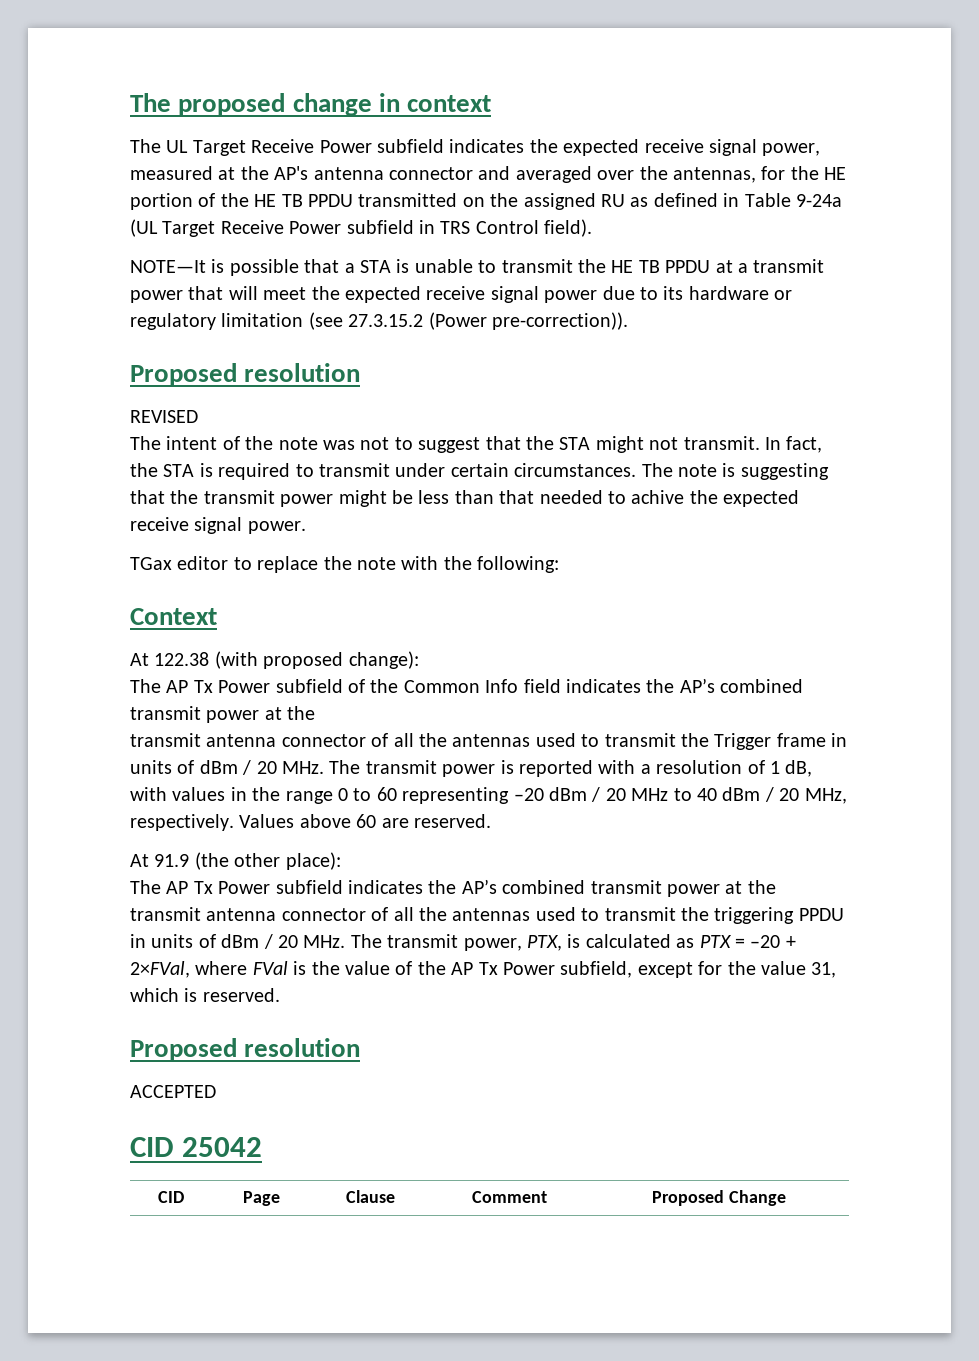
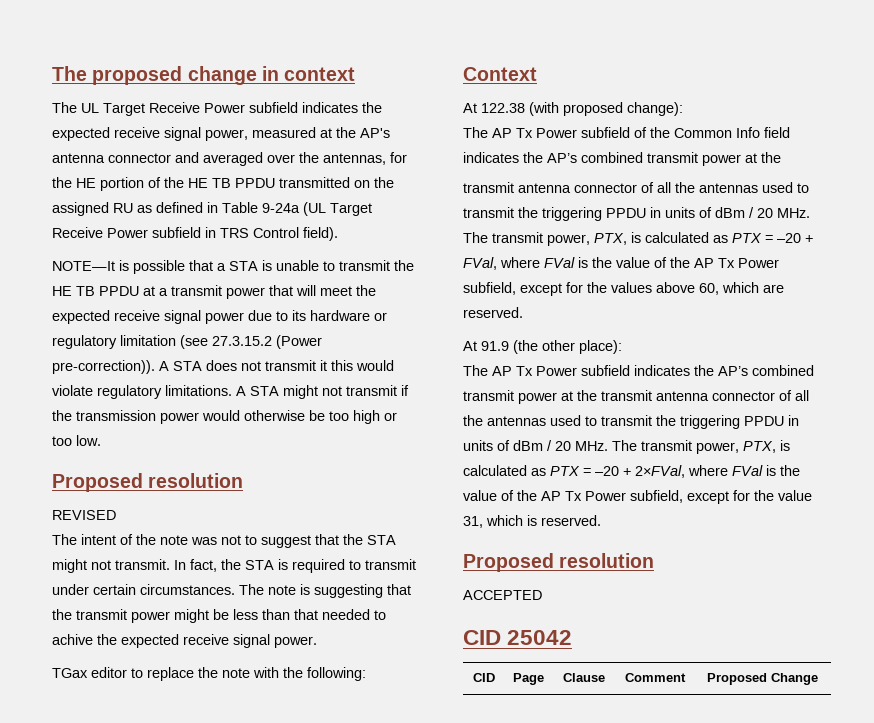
+ A STA does not transmit it this would violate regulatory limitations. A STA might not transmit if the transmission power would otherwise be too high or too low.
- transmit antenna connector of all the antennas used to transmit the Trigger frame in units of dBm / 20 MHz. The transmit power is reported with a resolution of 1 dB, with values in the range 0 to 60 representing –20 dBm / 20 MHz to 40 dBm / 20 MHz, respectively. Values above 60 are reserved.
+ transmit antenna connector of all the antennas used to transmit the triggering PPDU in units of dBm / 20 MHz. The transmit power, PTX, is calculated as PTX = –20 + FVal, where FVal is the value of the AP Tx Power subfield, except for the values above 60, which are reserved.

